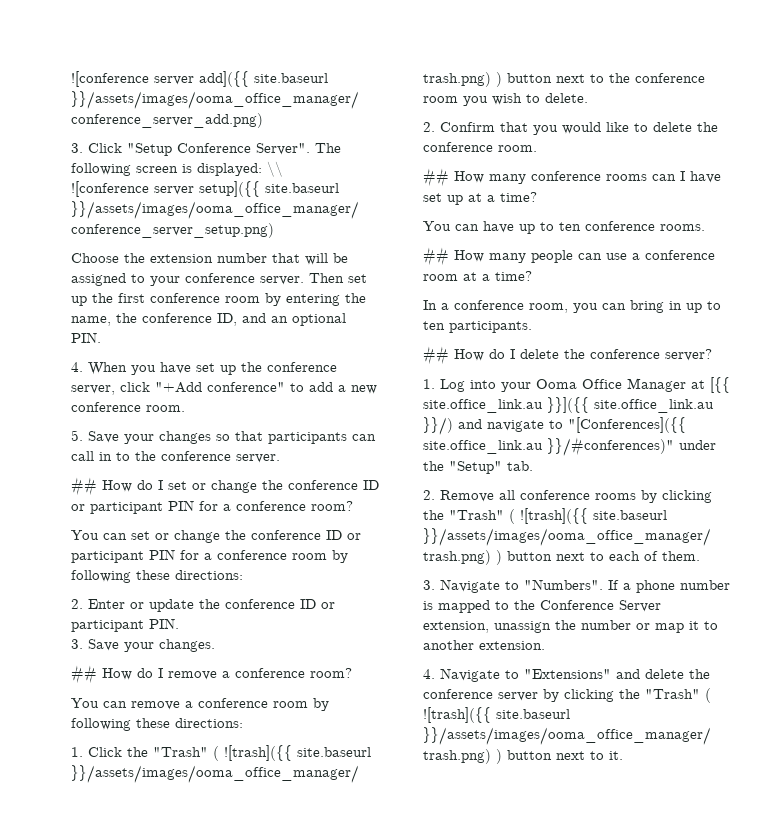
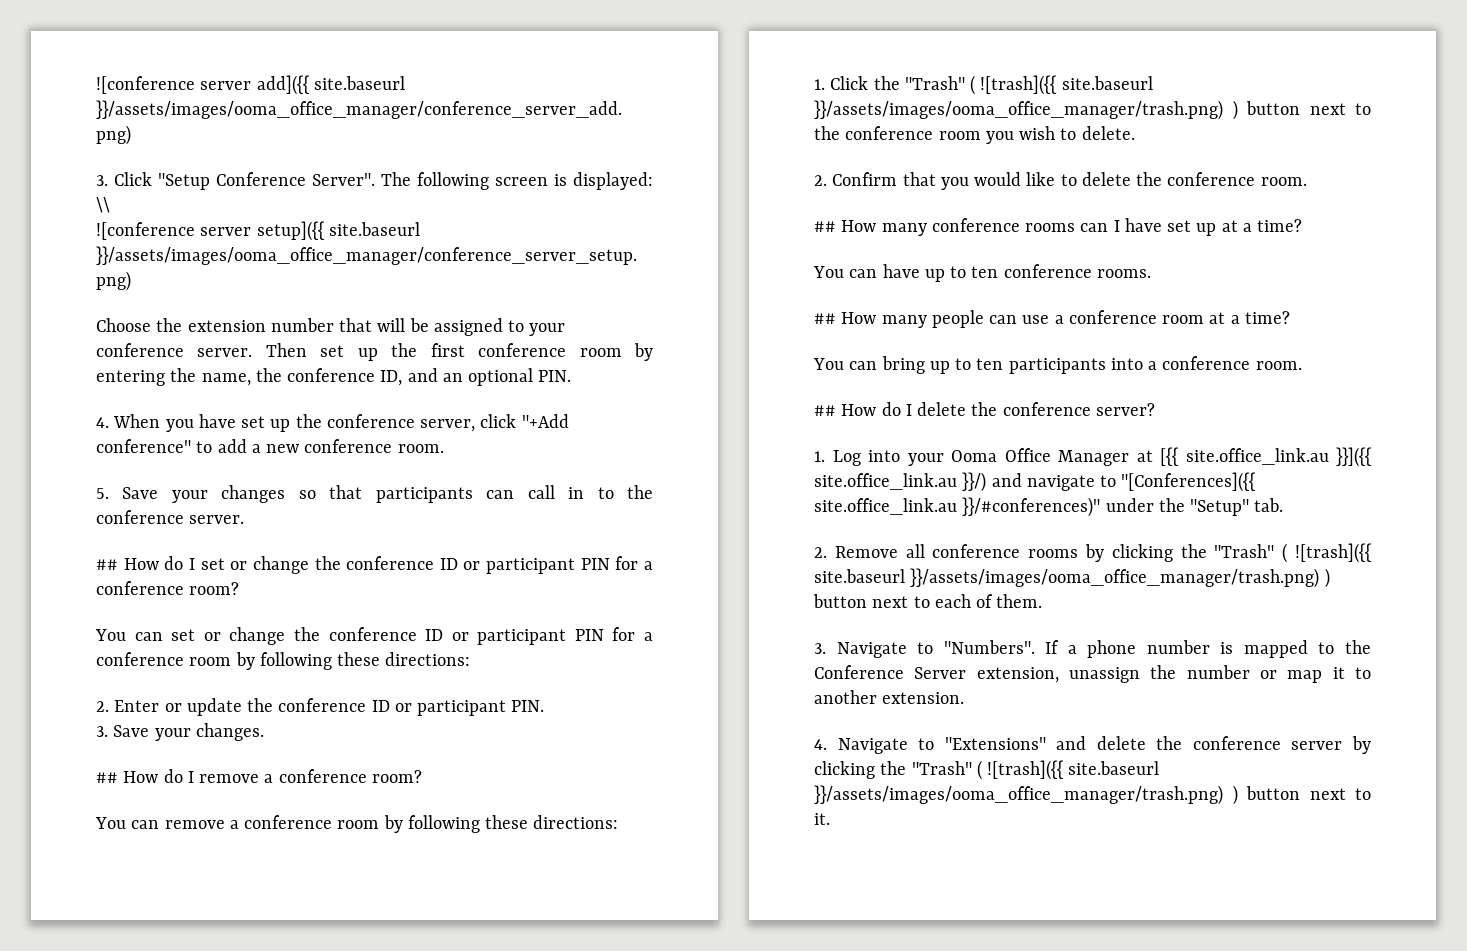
- In a conference room, you can bring in up to ten participants.
+ You can bring up to ten participants into a conference room.

